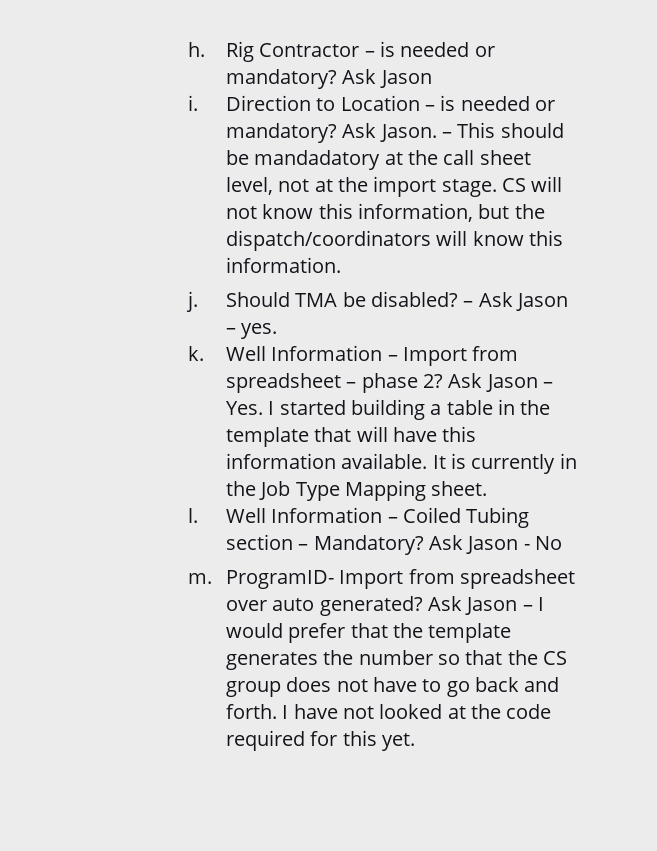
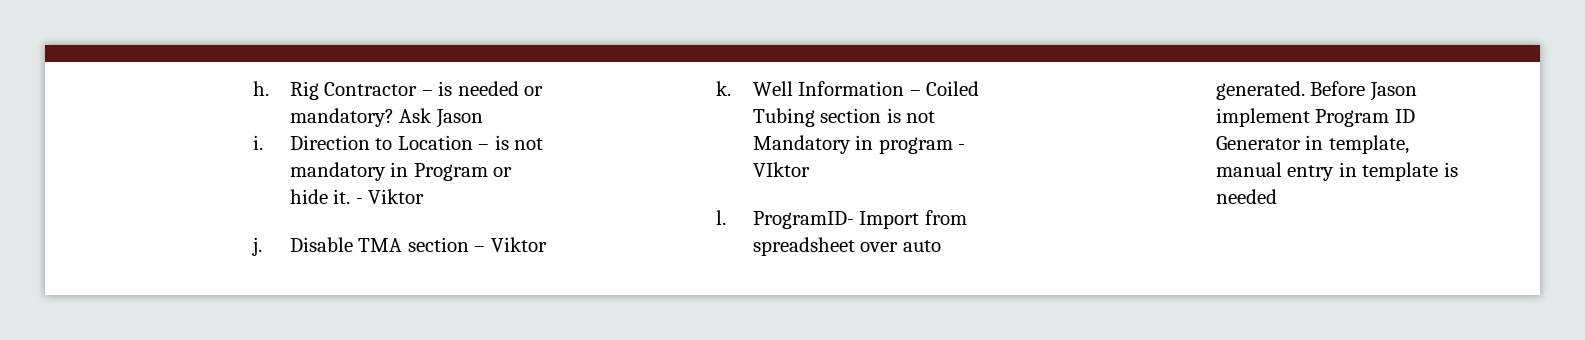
- Direction to Location – is needed or mandatory? Ask Jason. – This should be mandadatory at the call sheet level, not at the import stage. CS will not know this information, but the dispatch/coordinators will know this information.
- j. Should TMA be disabled? – Ask Jason – yes.
- k. Well Information – Import from spreadsheet – phase 2? Ask Jason – Yes. I started building a table in the template that will have this information available. It is currently in the Job Type Mapping sheet.
- l.
+ Direction to Location – is not mandatory in Program or hide it. - Viktor
+ j. Disable TMA section – Viktor
+ k.
- Well Information – Coiled Tubing section – Mandatory? Ask Jason - No
- m.
+ Well Information – Coiled Tubing section is not Mandatory in program - VIktor
+ l.
- ProgramID- Import from spreadsheet over auto generated? Ask Jason – I would prefer that the template generates the number so that the CS group does not have to go back and forth. I have not looked at the code required for this yet.
+ ProgramID- Import from spreadsheet over auto generated. Before Jason implement Program ID Generator in template, manual entry in template is needed

